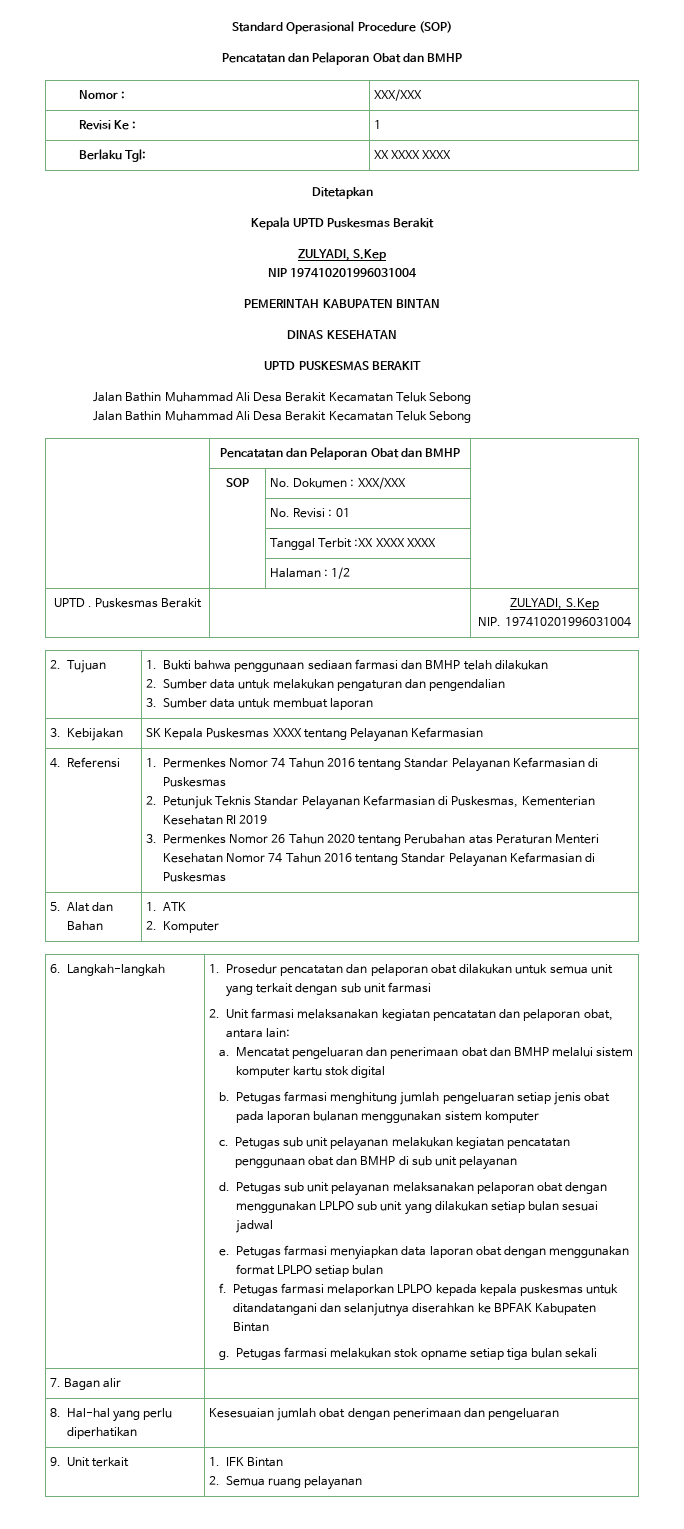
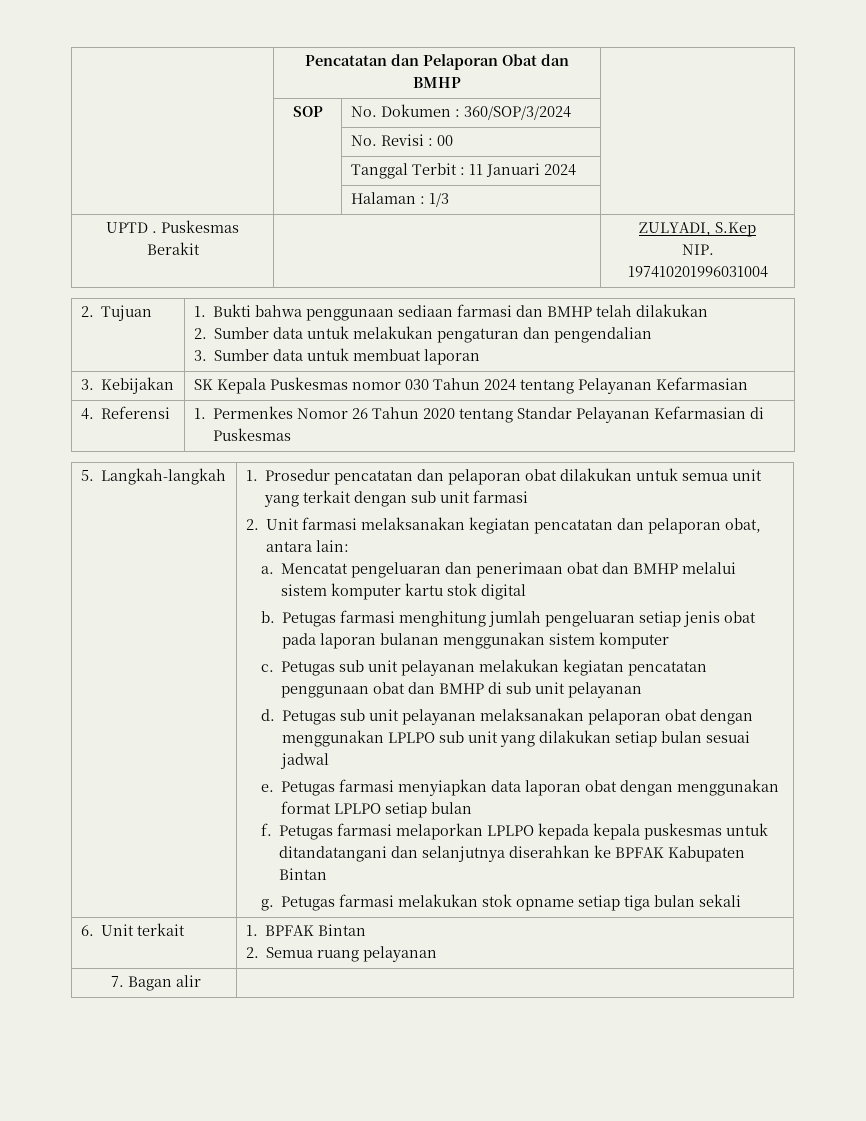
- Standard Operasional Procedure (SOP)
- Pencatatan dan Pelaporan Obat dan BMHP
- Nomor : | XXX/XXX
- Revisi Ke : | 1
- Berlaku Tgl: | XX XXXX XXXX
- Ditetapkan
- Kepala UPTD Puskesmas Berakit
- ZULYADI, S.Kep
- NIP 197410201996031004
- PEMERINTAH KABUPATEN BINTAN
- DINAS KESEHATAN
- UPTD PUSKESMAS BERAKIT
- Jalan Bathin Muhammad Ali Desa Berakit Kecamatan Teluk Sebong
- Jalan Bathin Muhammad Ali Desa Berakit Kecamatan Teluk Sebong
- | SOP | No. Dokumen : XXX/XXX |
+ | SOP | No. Dokumen : 360/SOP/3/2024 |
- | | No. Revisi : 01 |
+ | | No. Revisi : 00 |
- | | Tanggal Terbit :XX XXXX XXXX |
+ | | Tanggal Terbit : 11 Januari 2024 |
- | | Halaman : 1/2 |
+ | | Halaman : 1/3 |
- 3. Kebijakan | SK Kepala Puskesmas XXXX tentang Pelayanan Kefarmasian
+ 3. Kebijakan | SK Kepala Puskesmas nomor 030 Tahun 2024 tentang Pelayanan Kefarmasian
- 1. Permenkes Nomor 74 Tahun 2016 tentang Standar Pelayanan Kefarmasian di Puskesmas
- 2. Petunjuk Teknis Standar Pelayanan Kefarmasian di Puskesmas, Kementerian Kesehatan RI 2019
- 3. Permenkes Nomor 26 Tahun 2020 tentang Perubahan atas Peraturan Menteri Kesehatan Nomor 74 Tahun 2016 tentang Standar Pelayanan Kefarmasian di Puskesmas
- 5. Alat dan Bahan | 1. ATK
- 2. Komputer
- 6. Langkah-langkah
+ 1. Permenkes Nomor 26 Tahun 2020 tentang Standar Pelayanan Kefarmasian di Puskesmas
+ 5. Langkah-langkah
- 7. Bagan alir |
- 8. Hal-hal yang perlu diperhatikan | Kesesuaian jumlah obat dengan penerimaan dan pengeluaran
- 9. Unit terkait | 1. IFK Bintan
+ 6. Unit terkait | 1. BPFAK Bintan
+ 7. Bagan alir |

